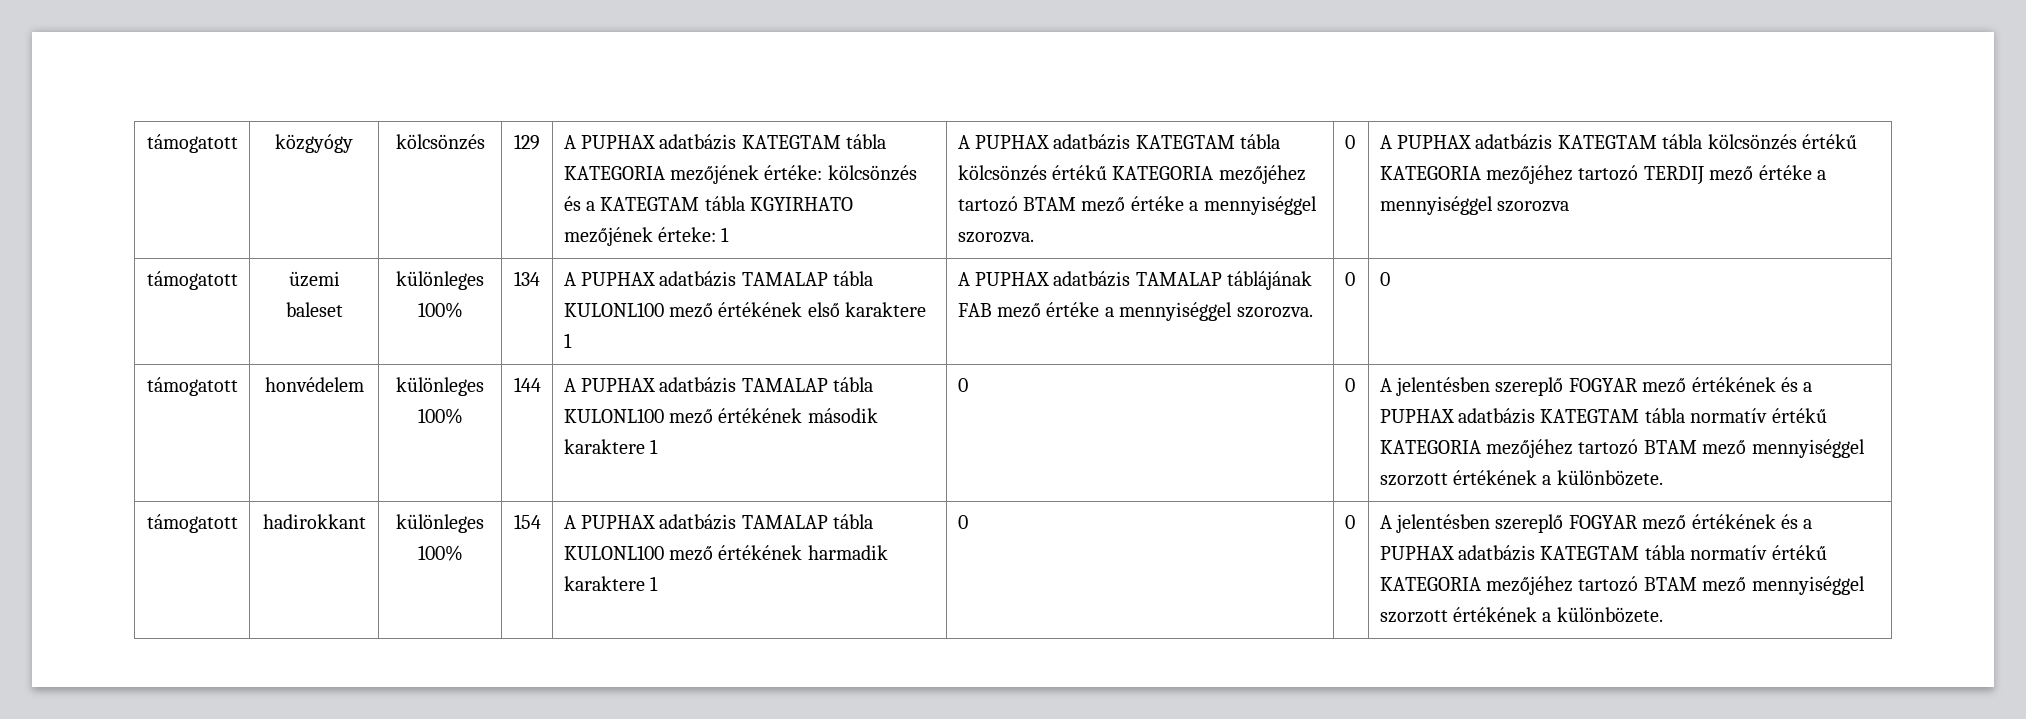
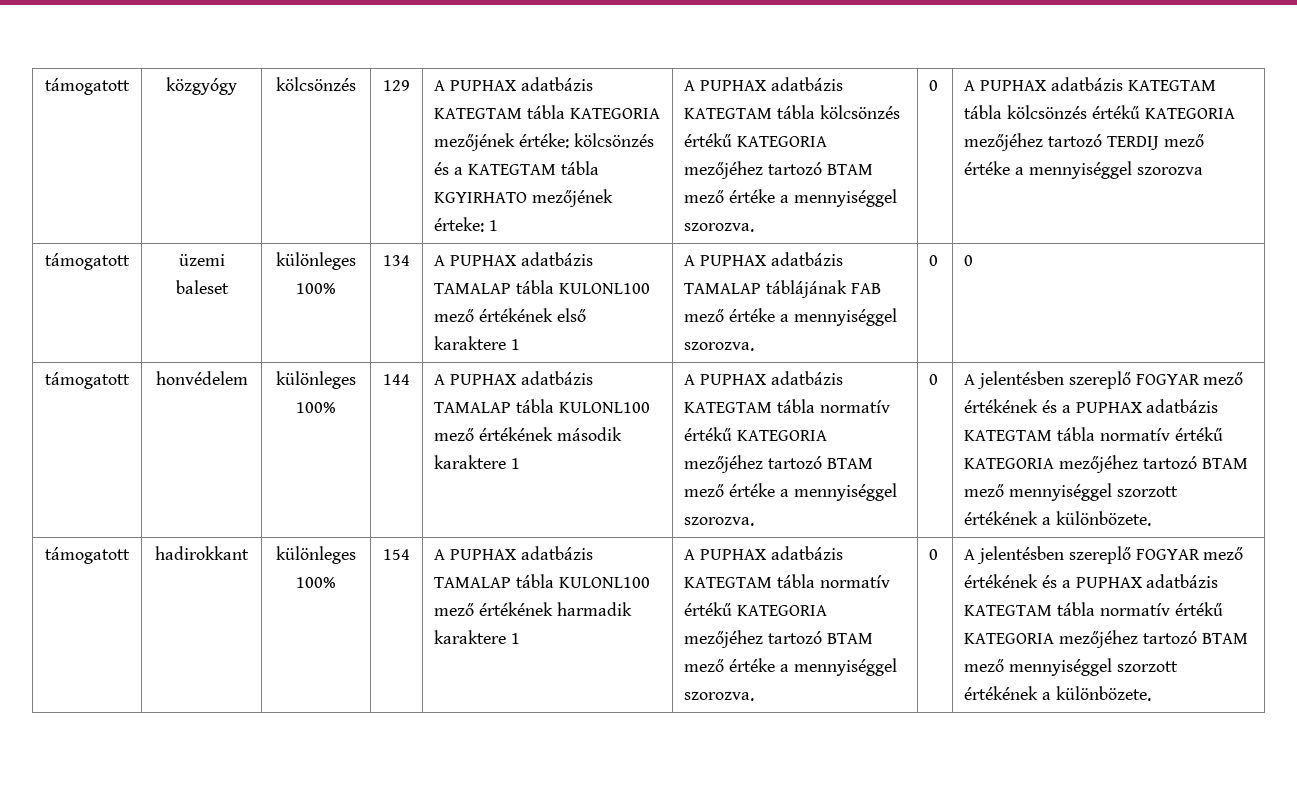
- A PUPHAX adatbázis TAMALAP tábla KULONL100 mező értékének második karaktere 1 | 0
+ A PUPHAX adatbázis TAMALAP tábla KULONL100 mező értékének második karaktere 1 | A PUPHAX adatbázis KATEGTAM tábla normatív értékű KATEGORIA mezőjéhez tartozó BTAM mező értéke a mennyiséggel szorozva.
- A PUPHAX adatbázis TAMALAP tábla KULONL100 mező értékének harmadik karaktere 1 | 0
+ A PUPHAX adatbázis TAMALAP tábla KULONL100 mező értékének harmadik karaktere 1 | A PUPHAX adatbázis KATEGTAM tábla normatív értékű KATEGORIA mezőjéhez tartozó BTAM mező értéke a mennyiséggel szorozva.

